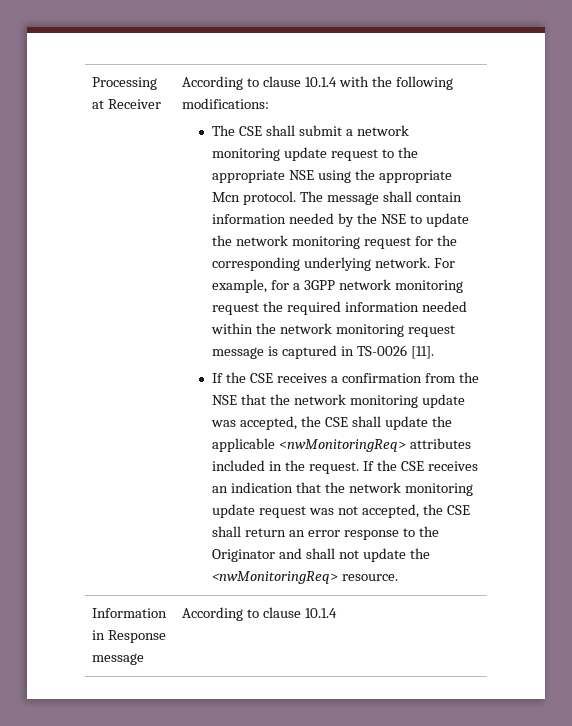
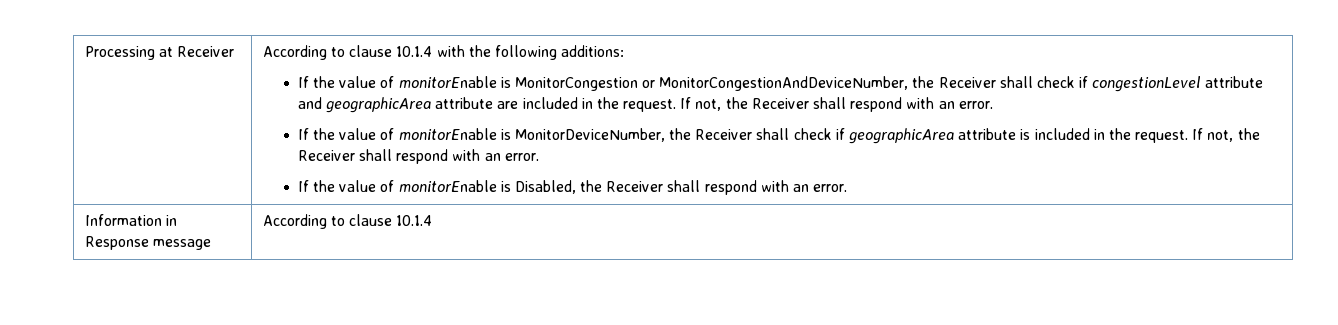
- According to clause 10.1.4 with the following modifications:
- The CSE shall submit a network monitoring update request to the appropriate NSE using the appropriate Mcn protocol. The message shall contain information needed by the NSE to update the network monitoring request for the corresponding underlying network. For example, for a 3GPP network monitoring request the required information needed within the network monitoring request message is captured in TS-0026 [11].
- If the CSE receives a confirmation from the NSE that the network monitoring update was accepted, the CSE shall update the applicable <nwMonitoringReq> attributes included in the request. If the CSE receives an indication that the network monitoring update request was not accepted, the CSE shall return an error response to the Originator and shall not update the <nwMonitoringReq> resource.
+ According to clause 10.1.4 with the following additions:
+ If the value of monitorEnable is MonitorCongestion or MonitorCongestionAndDeviceNumber, the Receiver shall check if congestionLevel attribute and geographicArea attribute are included in the request. If not, the Receiver shall respond with an error.
+ If the value of monitorEnable is MonitorDeviceNumber, the Receiver shall check if geographicArea attribute is included in the request. If not, the Receiver shall respond with an error.
+ If the value of monitorEnable is Disabled, the Receiver shall respond with an error.

